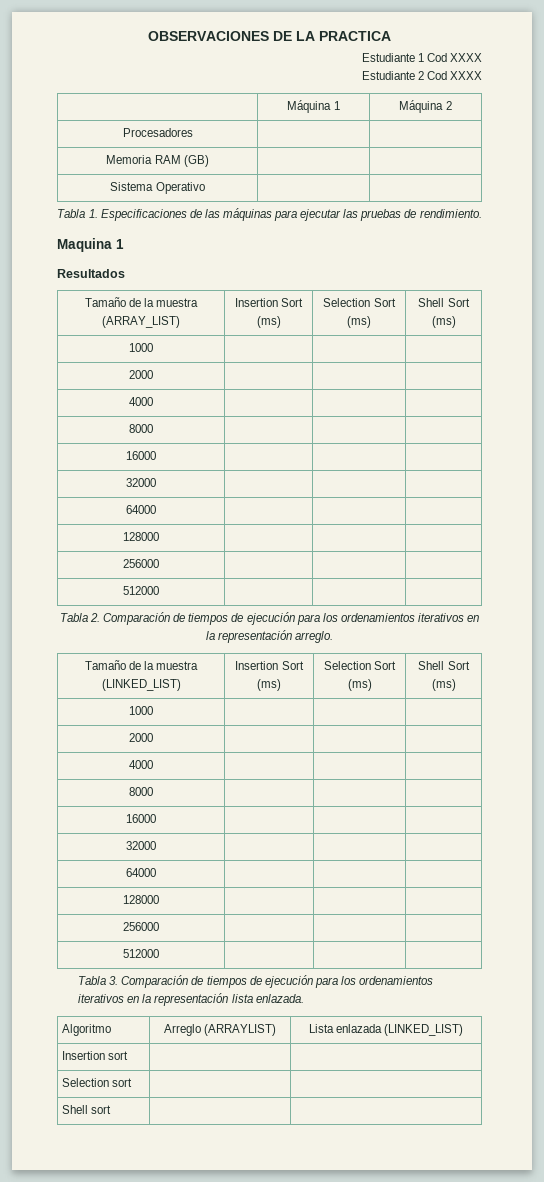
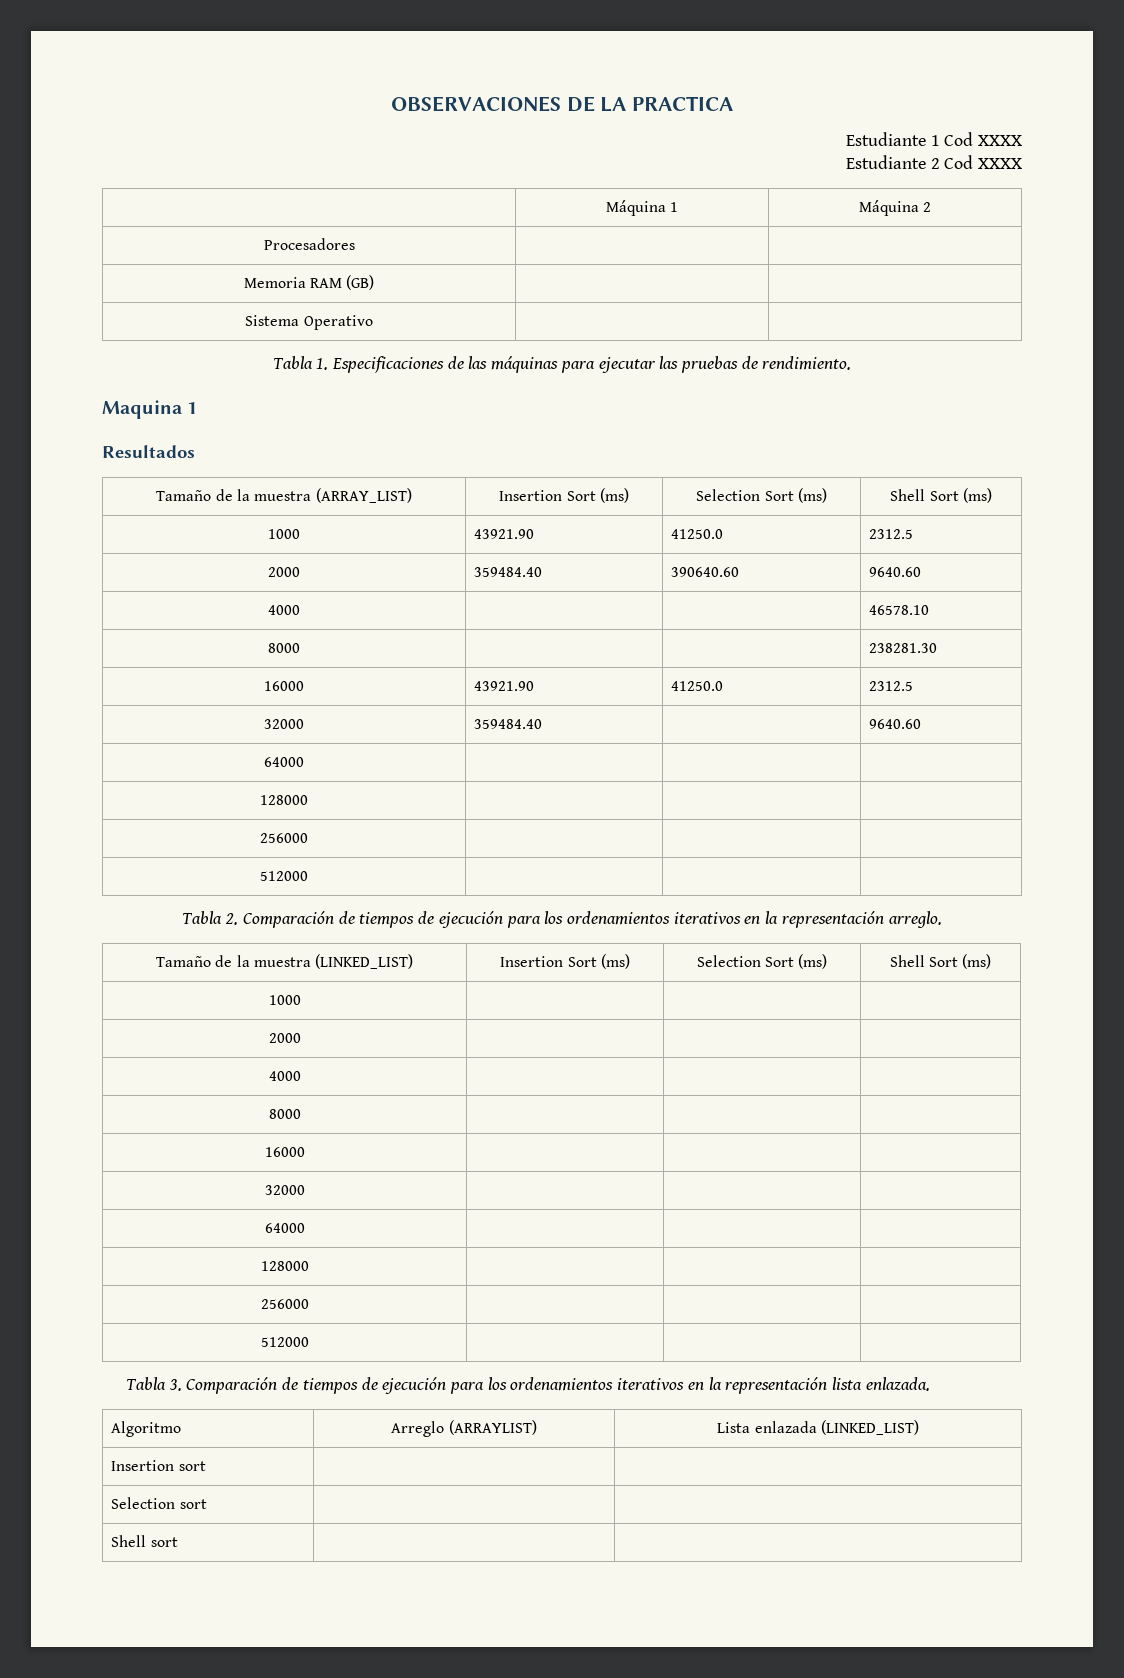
  Tamaño de la muestra (ARRAY_LIST) | Insertion Sort (ms) | Selection Sort (ms) | Shell Sort (ms)
- 1000 | | |
- 2000 | | |
- 4000 | | |
- 8000 | | |
- 16000 | | |
- 32000 | | |
+ 1000 | 43921.90 | 41250.0 | 2312.5
+ 2000 | 359484.40 | 390640.60 | 9640.60
+ 4000 | | | 46578.10
+ 8000 | | | 238281.30
+ 16000 | 43921.90 | 41250.0 | 2312.5
+ 32000 | 359484.40 | | 9640.60

